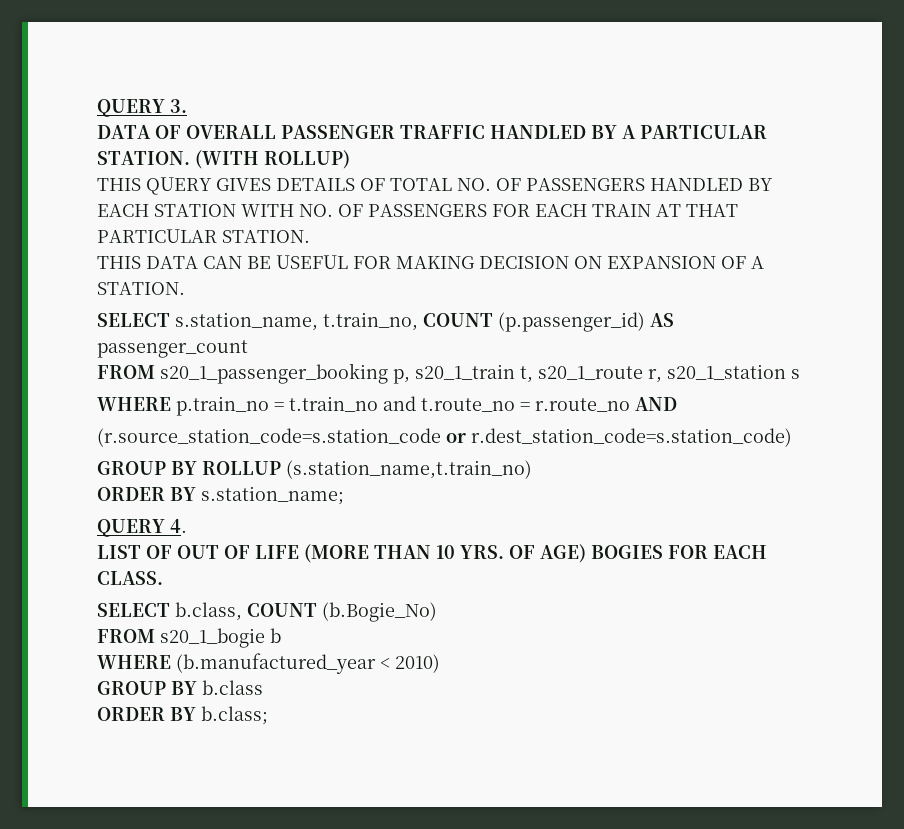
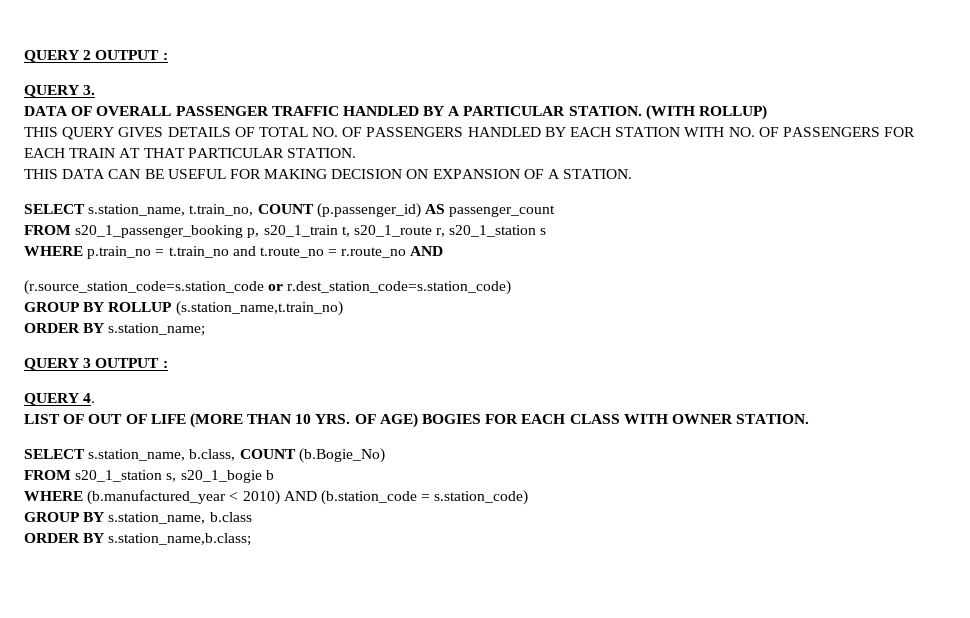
+ QUERY 2 OUTPUT :
+ QUERY 3 OUTPUT :
- LIST OF OUT OF LIFE (MORE THAN 10 YRS. OF AGE) BOGIES FOR EACH CLASS.
- SELECT b.class, COUNT (b.Bogie_No)
+ LIST OF OUT OF LIFE (MORE THAN 10 YRS. OF AGE) BOGIES FOR EACH CLASS WITH OWNER STATION.
+ SELECT s.station_name, b.class, COUNT (b.Bogie_No)
- FROM s20_1_bogie b
+ FROM s20_1_station s, s20_1_bogie b
- WHERE (b.manufactured_year < 2010)
- GROUP BY b.class
+ WHERE (b.manufactured_year < 2010) AND (b.station_code = s.station_code)
+ GROUP BY s.station_name, b.class
- ORDER BY b.class;
+ ORDER BY s.station_name,b.class;

